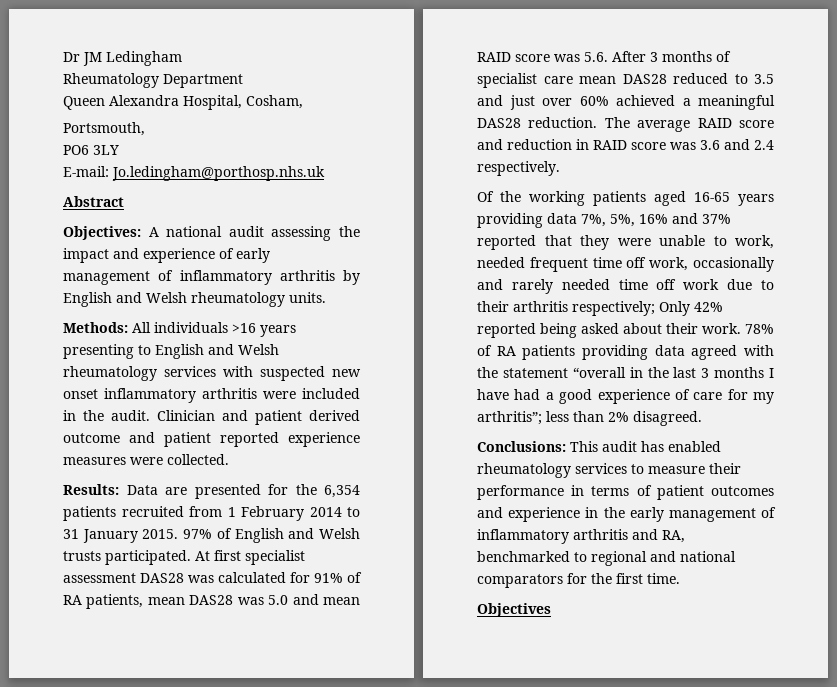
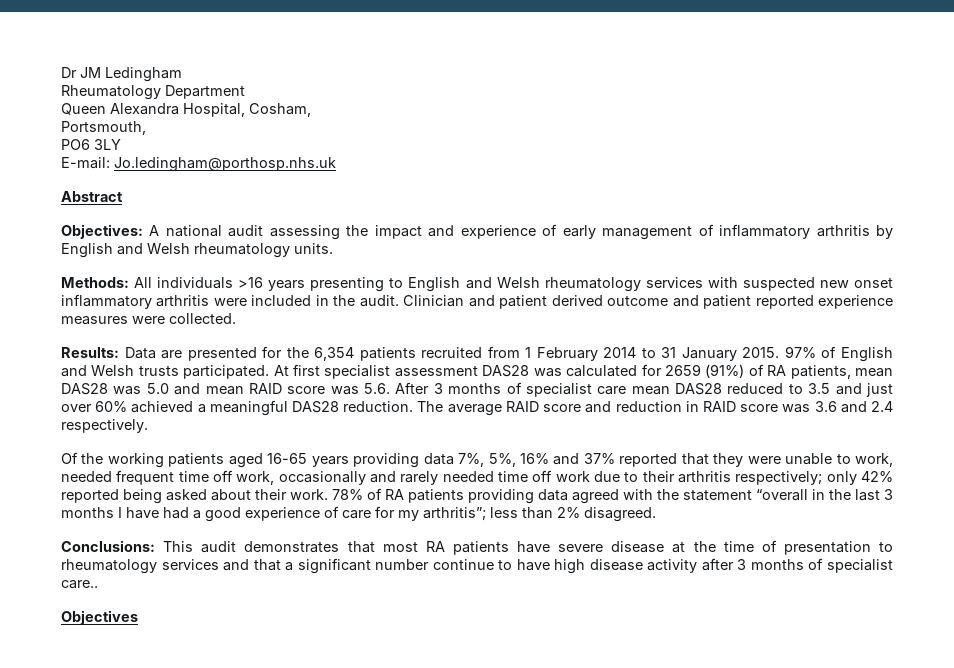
- At first specialist assessment DAS28 was calculated for 91% of RA patients, mean DAS28 was 5.0 and mean RAID score was 5.6. After 3 months of specialist care mean DAS28 reduced to 3.5 and just over 60% achieved a meaningful DAS28 reduction.
+ At first specialist assessment DAS28 was calculated for 2659 (91%) of RA patients, mean DAS28 was 5.0 and mean RAID score was 5.6. After 3 months of specialist care mean DAS28 reduced to 3.5 and just over 60% achieved a meaningful DAS28 reduction.
- Of the working patients aged 16-65 years providing data 7%, 5%, 16% and 37% reported that they were unable to work, needed frequent time off work, occasionally and rarely needed time off work due to their arthritis respectively; Only 42% reported being asked about their work.
+ Of the working patients aged 16-65 years providing data 7%, 5%, 16% and 37% reported that they were unable to work, needed frequent time off work, occasionally and rarely needed time off work due to their arthritis respectively; only 42% reported being asked about their work.
- Conclusions: This audit has enabled rheumatology services to measure their performance in terms of patient outcomes and experience in the early management of inflammatory arthritis and RA, benchmarked to regional and national comparators for the first time.
+ Conclusions: This audit demonstrates that most RA patients have severe disease at the time of presentation to rheumatology services and that a significant number continue to have high disease activity after 3 months of specialist care..

